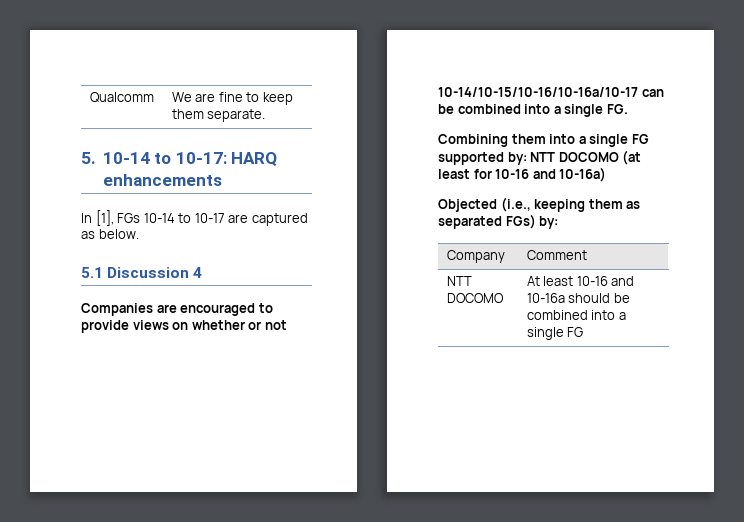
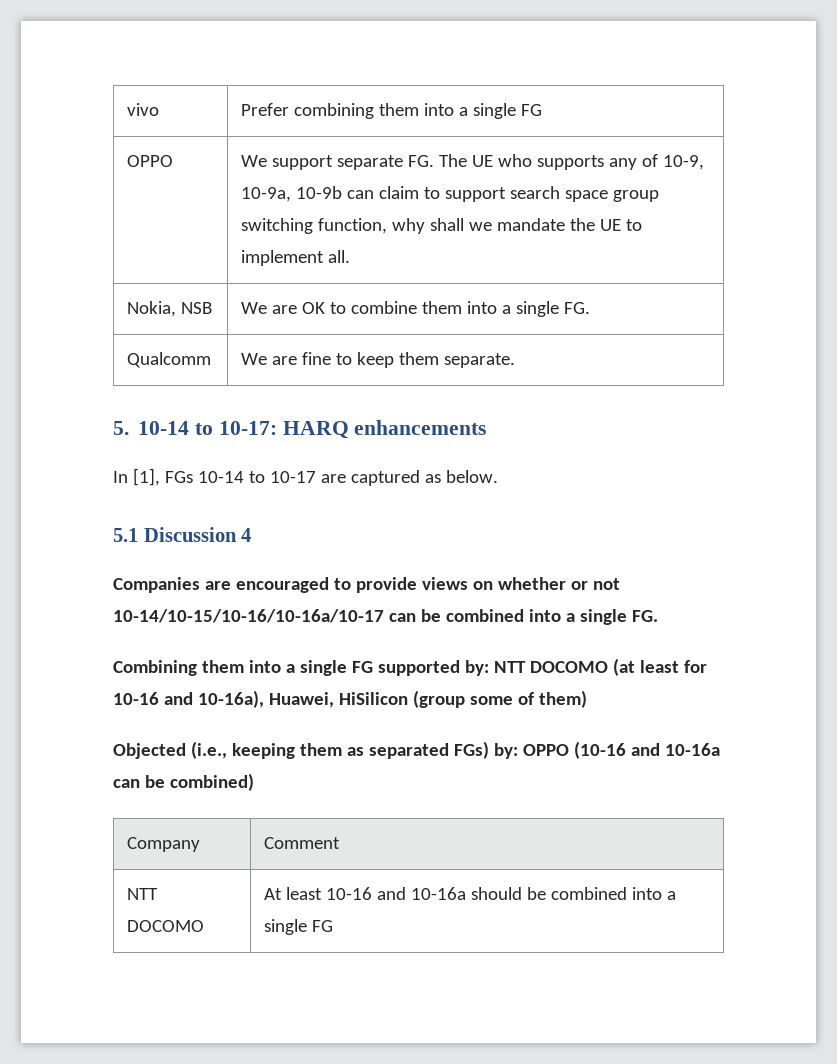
+ vivo | Prefer combining them into a single FG
+ OPPO | We support separate FG. The UE who supports any of 10-9, 10-9a, 10-9b can claim to support search space group switching function, why shall we mandate the UE to implement all.
+ Nokia, NSB | We are OK to combine them into a single FG.
- Combining them into a single FG supported by: NTT DOCOMO (at least for 10-16 and 10-16a)
+ Combining them into a single FG supported by: NTT DOCOMO (at least for 10-16 and 10-16a), Huawei, HiSilicon (group some of them)
- Objected (i.e., keeping them as separated FGs) by:
+ Objected (i.e., keeping them as separated FGs) by: OPPO (10-16 and 10-16a can be combined)

